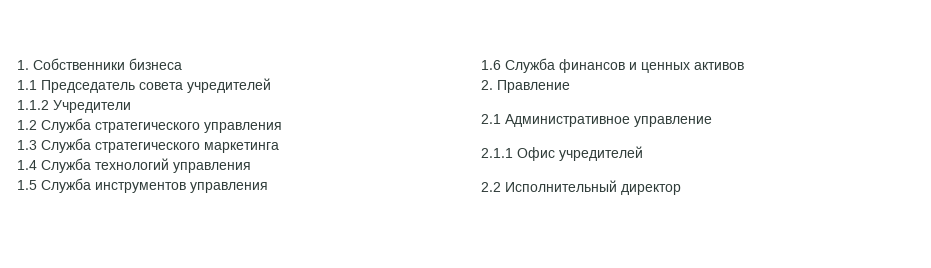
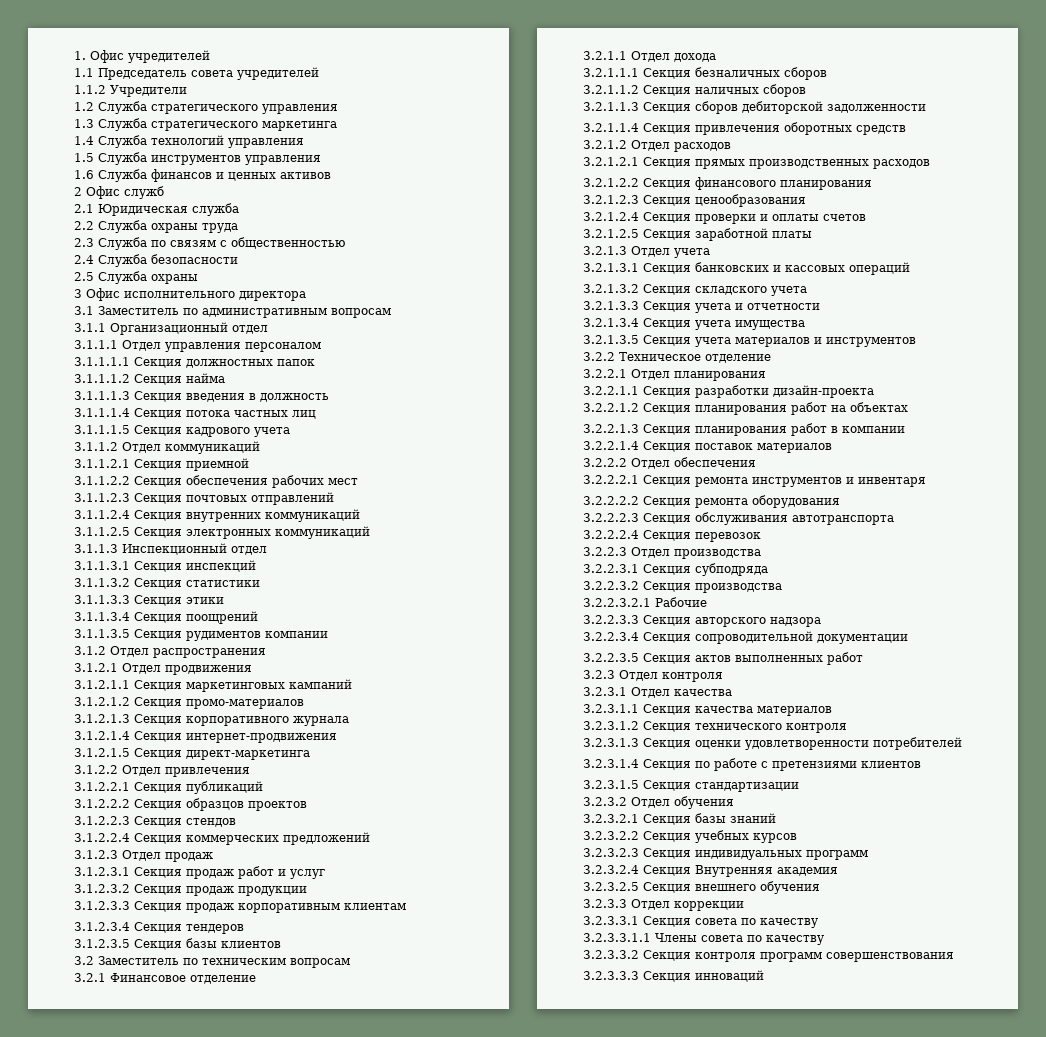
- 1. Собственники бизнеса
+ 1. Офис учредителей
- 2. Правление
- 2.1 Административное управление
- 2.1.1 Офис учредителей
- 2.2 Исполнительный директор
+ 2 Офис служб
+ 2.1 Юридическая служба
+ 2.2 Служба охраны труда
+ 2.3 Служба по связям с общественностью
+ 2.4 Служба безопасности
+ 2.5 Служба охраны
+ 3 Офис исполнительного директора
+ 3.1 Заместитель по административным вопросам
+ 3.1.1 Организационный отдел
+ 3.1.1.1 Отдел управления персоналом
+ 3.1.1.1.1 Секция должностных папок
+ 3.1.1.1.2 Секция найма
+ 3.1.1.1.3 Секция введения в должность
+ 3.1.1.1.4 Секция потока частных лиц
+ 3.1.1.1.5 Секция кадрового учета
+ 3.1.1.2 Отдел коммуникаций
+ 3.1.1.2.1 Секция приемной
+ 3.1.1.2.2 Секция обеспечения рабочих мест
+ 3.1.1.2.3 Секция почтовых отправлений
+ 3.1.1.2.4 Секция внутренних коммуникаций
+ 3.1.1.2.5 Секция электронных коммуникаций
+ 3.1.1.3 Инспекционный отдел
+ 3.1.1.3.1 Секция инспекций
+ 3.1.1.3.2 Секция статистики
+ 3.1.1.3.3 Секция этики
+ 3.1.1.3.4 Секция поощрений
+ 3.1.1.3.5 Секция рудиментов компании
+ 3.1.2 Отдел распространения
+ 3.1.2.1 Отдел продвижения
+ 3.1.2.1.1 Секция маркетинговых кампаний
+ 3.1.2.1.2 Секция промо-материалов
+ 3.1.2.1.3 Секция корпоративного журнала
+ 3.1.2.1.4 Секция интернет-продвижения
+ 3.1.2.1.5 Секция директ-маркетинга
+ 3.1.2.2 Отдел привлечения
+ 3.1.2.2.1 Секция публикаций
+ 3.1.2.2.2 Секция образцов проектов
+ 3.1.2.2.3 Секция стендов
+ 3.1.2.2.4 Секция коммерческих предложений
+ 3.1.2.3 Отдел продаж
+ 3.1.2.3.1 Секция продаж работ и услуг
+ 3.1.2.3.2 Секция продаж продукции
+ 3.1.2.3.3 Секция продаж корпоративным клиентам
+ 3.1.2.3.4 Секция тендеров
+ 3.1.2.3.5 Секция базы клиентов
+ 3.2 Заместитель по техническим вопросам
+ 3.2.1 Финансовое отделение
+ 3.2.1.1 Отдел дохода
+ 3.2.1.1.1 Секция безналичных сборов
+ 3.2.1.1.2 Секция наличных сборов
+ 3.2.1.1.3 Секция сборов дебиторской задолженности
+ 3.2.1.1.4 Секция привлечения оборотных средств
+ 3.2.1.2 Отдел расходов
+ 3.2.1.2.1 Секция прямых производственных расходов
+ 3.2.1.2.2 Секция финансового планирования
+ 3.2.1.2.3 Секция ценообразования
+ 3.2.1.2.4 Секция проверки и оплаты счетов
+ 3.2.1.2.5 Секция заработной платы
+ 3.2.1.3 Отдел учета
+ 3.2.1.3.1 Секция банковских и кассовых операций
+ 3.2.1.3.2 Секция складского учета
+ 3.2.1.3.3 Секция учета и отчетности
+ 3.2.1.3.4 Секция учета имущества
+ 3.2.1.3.5 Секция учета материалов и инструментов
+ 3.2.2 Техническое отделение
+ 3.2.2.1 Отдел планирования
+ 3.2.2.1.1 Секция разработки дизайн-проекта
+ 3.2.2.1.2 Секция планирования работ на объектах
+ 3.2.2.1.3 Секция планирования работ в компании
+ 3.2.2.1.4 Секция поставок материалов
+ 3.2.2.2 Отдел обеспечения
+ 3.2.2.2.1 Секция ремонта инструментов и инвентаря
+ 3.2.2.2.2 Секция ремонта оборудования
+ 3.2.2.2.3 Секция обслуживания автотранспорта
+ 3.2.2.2.4 Секция перевозок
+ 3.2.2.3 Отдел производства
+ 3.2.2.3.1 Секция субподряда
+ 3.2.2.3.2 Секция производства
+ 3.2.2.3.2.1 Рабочие
+ 3.2.2.3.3 Секция авторского надзора
+ 3.2.2.3.4 Секция сопроводительной документации
+ 3.2.2.3.5 Секция актов выполненных работ
+ 3.2.3 Отдел контроля
+ 3.2.3.1 Отдел качества
+ 3.2.3.1.1 Секция качества материалов
+ 3.2.3.1.2 Секция технического контроля
+ 3.2.3.1.3 Секция оценки удовлетворенности потребителей
+ 3.2.3.1.4 Секция по работе с претензиями клиентов
+ 3.2.3.1.5 Секция стандартизации
+ 3.2.3.2 Отдел обучения
+ 3.2.3.2.1 Секция базы знаний
+ 3.2.3.2.2 Секция учебных курсов
+ 3.2.3.2.3 Секция индивидуальных программ
+ 3.2.3.2.4 Секция Внутренняя академия
+ 3.2.3.2.5 Секция внешнего обучения
+ 3.2.3.3 Отдел коррекции
+ 3.2.3.3.1 Секция совета по качеству
+ 3.2.3.3.1.1 Члены совета по качеству
+ 3.2.3.3.2 Секция контроля программ совершенствования
+ 3.2.3.3.3 Секция инноваций

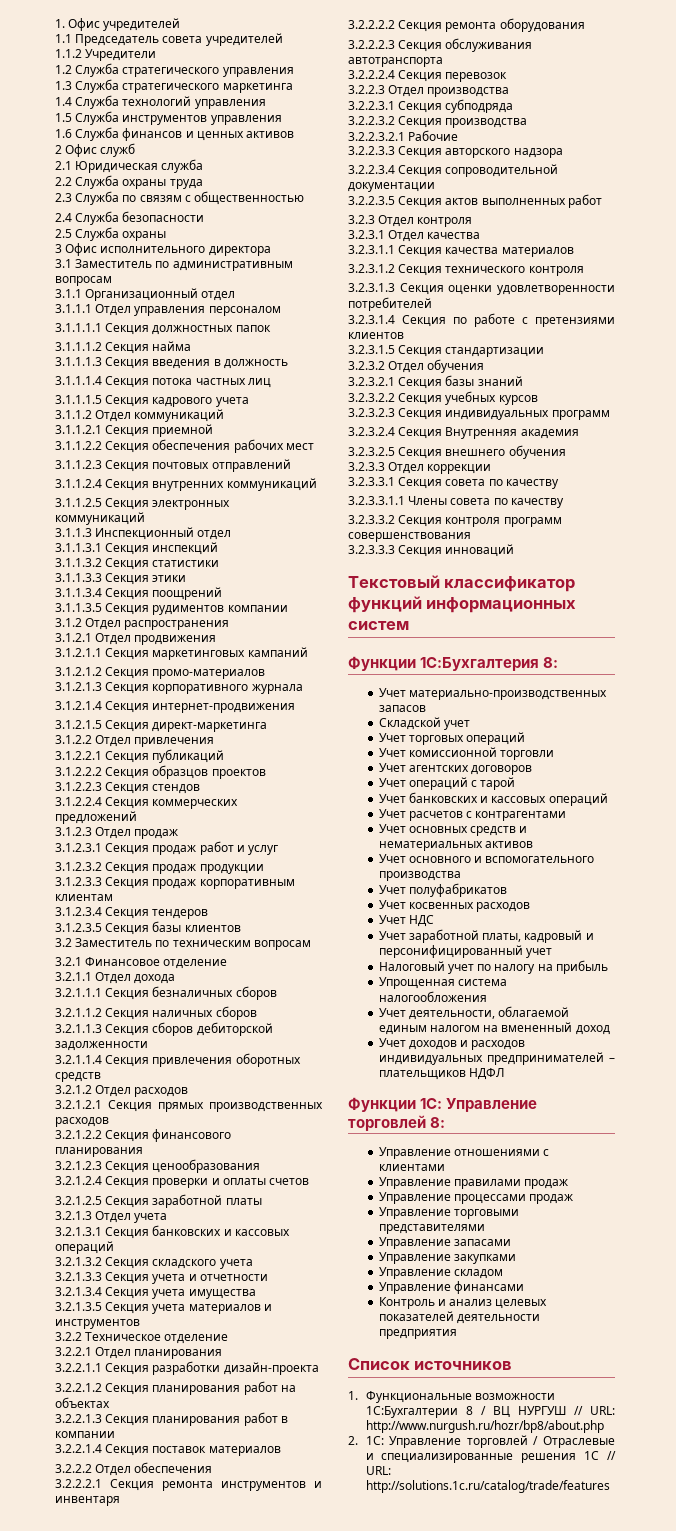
+ Текстовый классификатор функций информационных систем
+ Функции 1С:Бухгалтерия 8:
+ Учет материально-производственных запасов
+ Складской учет
+ Учет торговых операций
+ Учет комиссионной торговли
+ Учет агентских договоров
+ Учет операций с тарой
+ Учет банковских и кассовых операций
+ Учет расчетов с контрагентами
+ Учет основных средств и нематериальных активов
+ Учет основного и вспомогательного производства
+ Учет полуфабрикатов
+ Учет косвенных расходов
+ Учет НДС
+ Учет заработной платы, кадровый и персонифицированный учет
+ Налоговый учет по налогу на прибыль
+ Упрощенная система налогообложения
+ Учет деятельности, облагаемой единым налогом на вмененный доход
+ Учет доходов и расходов индивидуальных предпринимателей – плательщиков НДФЛ
+ Функции 1С: Управление торговлей 8:
+ Управление отношениями с клиентами
+ Управление правилами продаж
+ Управление процессами продаж
+ Управление торговыми представителями
+ Управление запасами
+ Управление закупками
+ Управление складом
+ Управление финансами
+ Контроль и анализ целевых показателей деятельности предприятия
+ Список источников
+ 1. Функциональные возможности 1С:Бухгалтерии 8 / ВЦ НУРГУШ // URL: http://www.nurgush.ru/hozr/bp8/about.php
+ 2. 1С: Управление торговлей / Отраслевые и специализированные решения 1С // URL: http://solutions.1c.ru/catalog/trade/features

